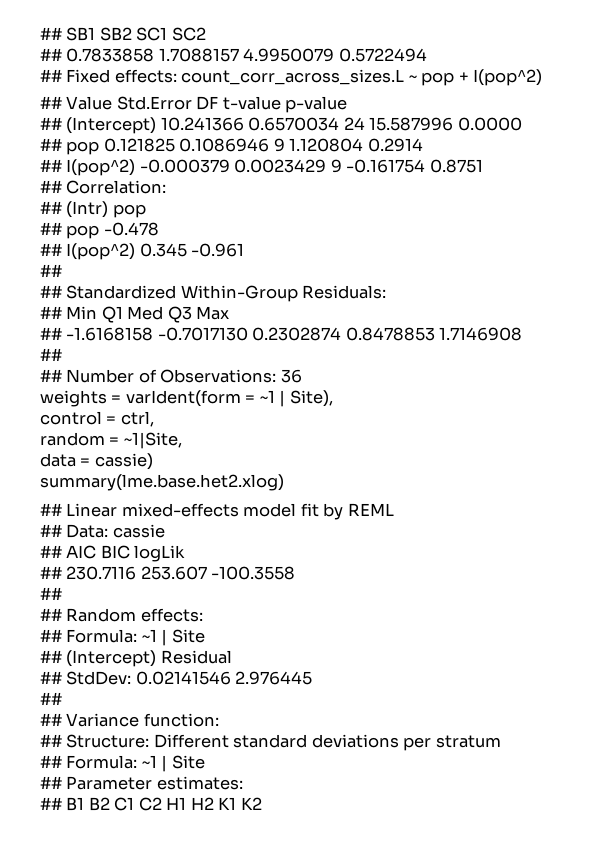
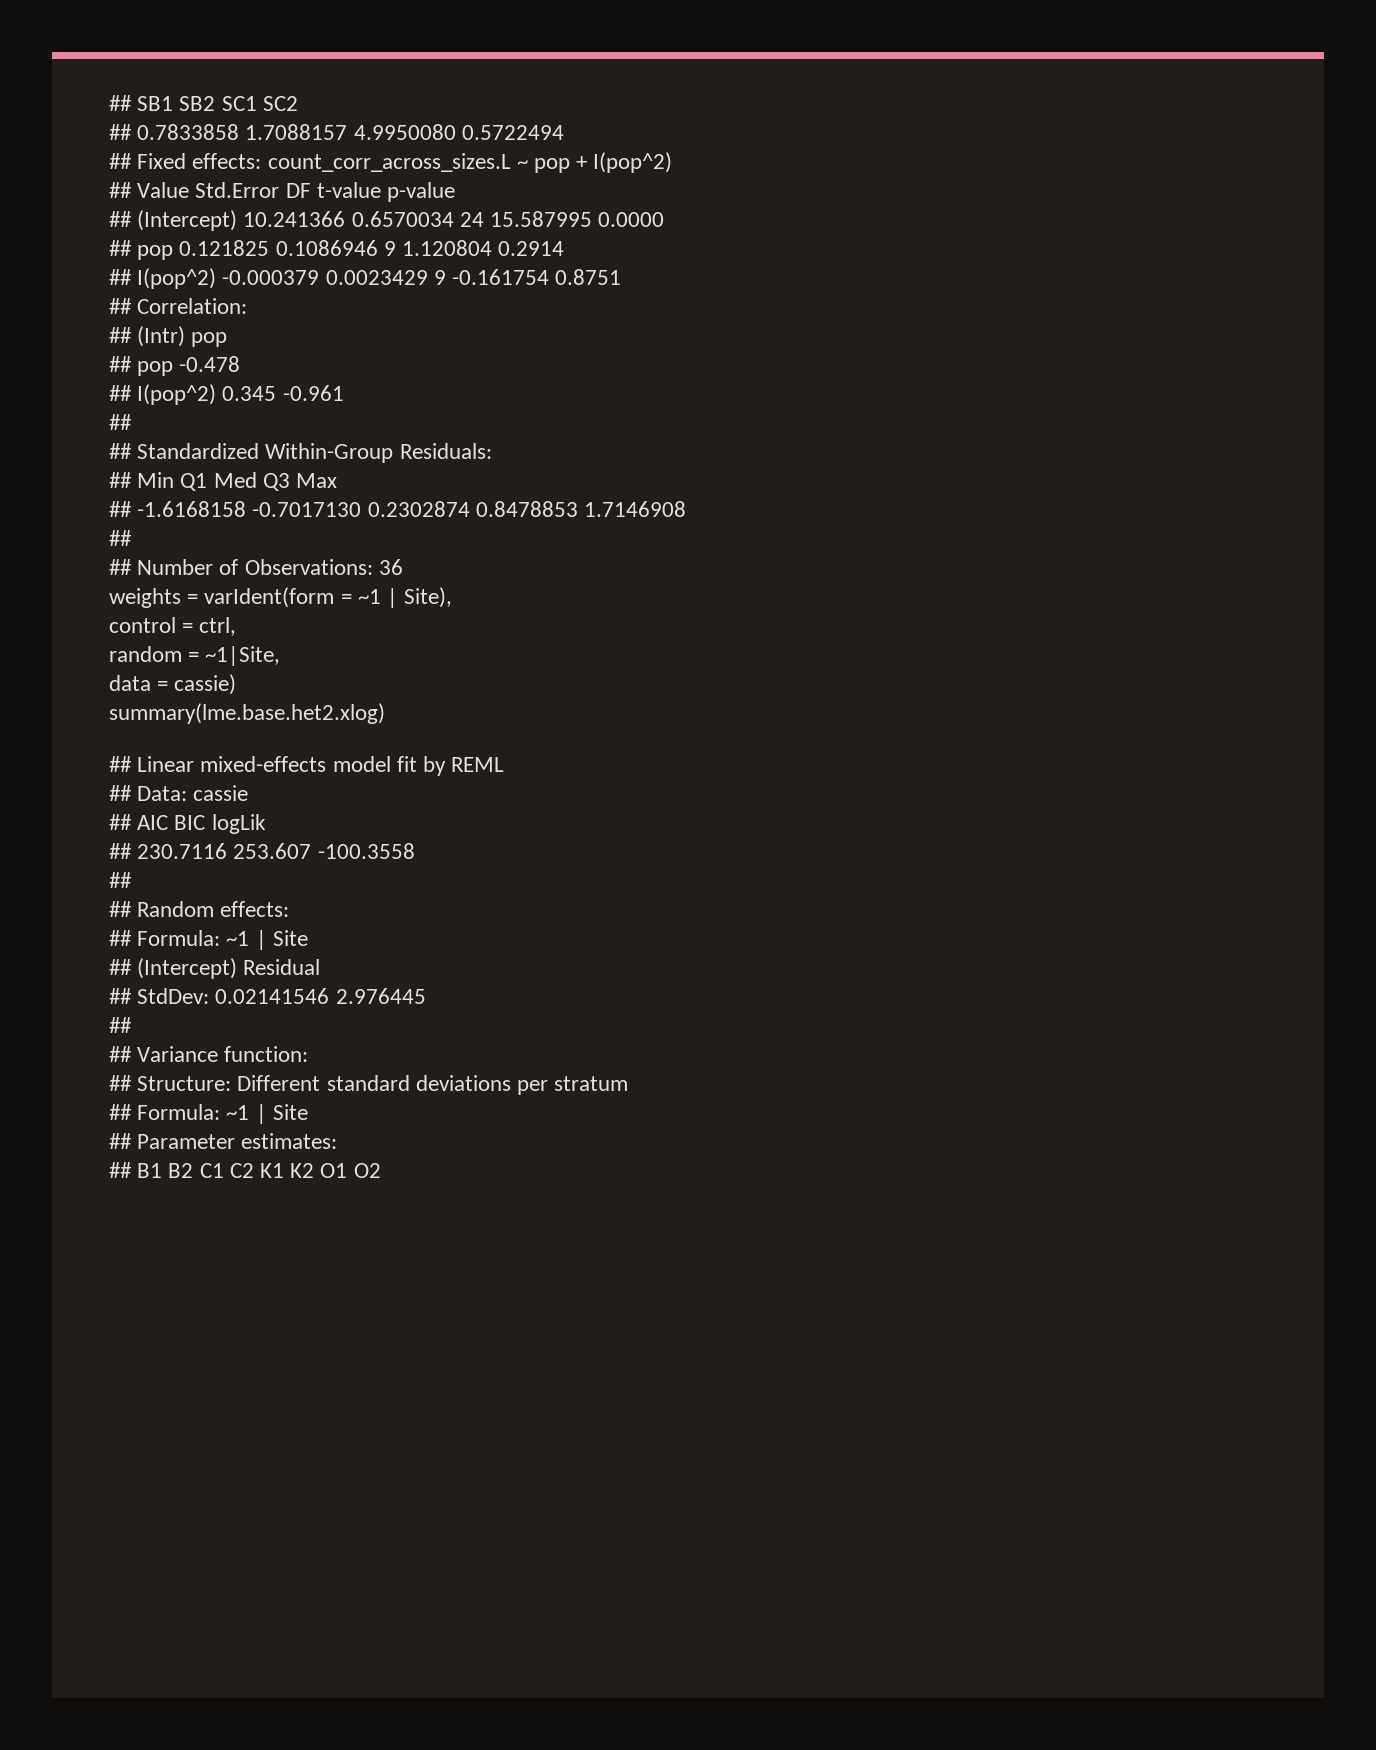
- ## 0.7833858 1.7088157 4.9950079 0.5722494
+ ## 0.7833858 1.7088157 4.9950080 0.5722494
- ## (Intercept) 10.241366 0.6570034 24 15.587996 0.0000
+ ## (Intercept) 10.241366 0.6570034 24 15.587995 0.0000
- ## B1 B2 C1 C2 H1 H2 K1 K2
+ ## B1 B2 C1 C2 K1 K2 O1 O2

